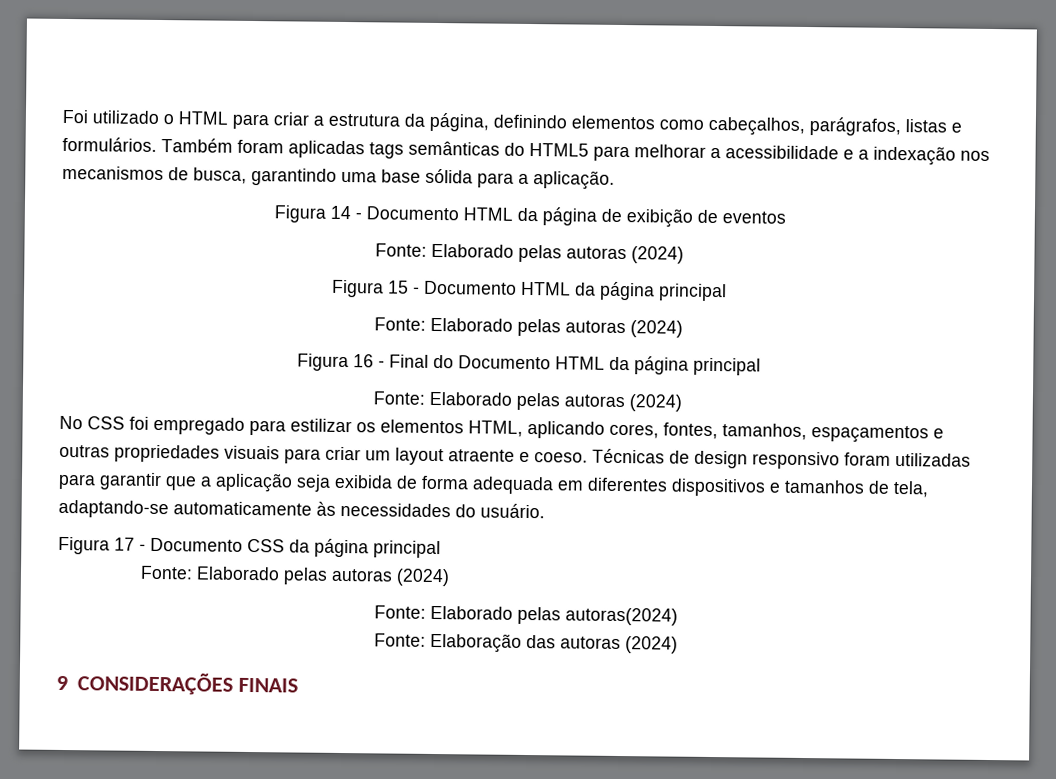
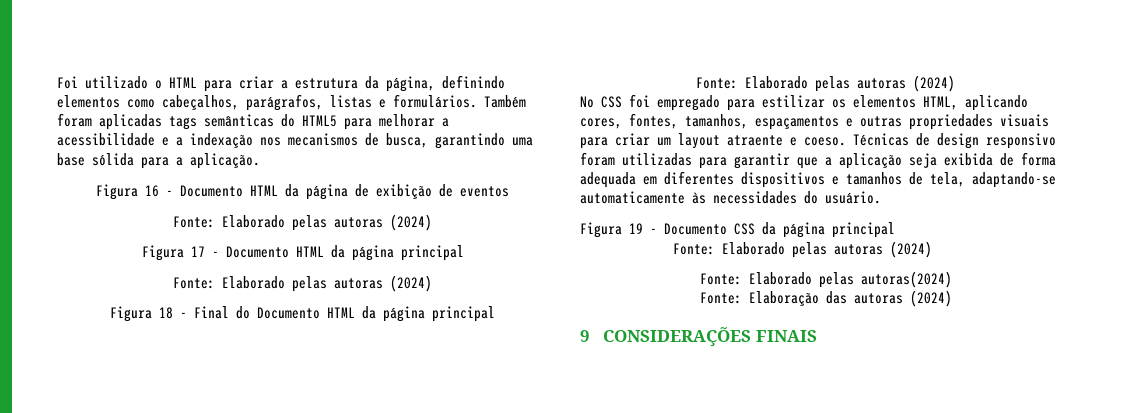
- Figura 14 - Documento HTML da página de exibição de eventos
+ Figura 16 - Documento HTML da página de exibição de eventos
- Figura 15 - Documento HTML da página principal
+ Figura 17 - Documento HTML da página principal
- Figura 16 - Final do Documento HTML da página principal
+ Figura 18 - Final do Documento HTML da página principal
- Figura 17 - Documento CSS da página principal
+ Figura 19 - Documento CSS da página principal

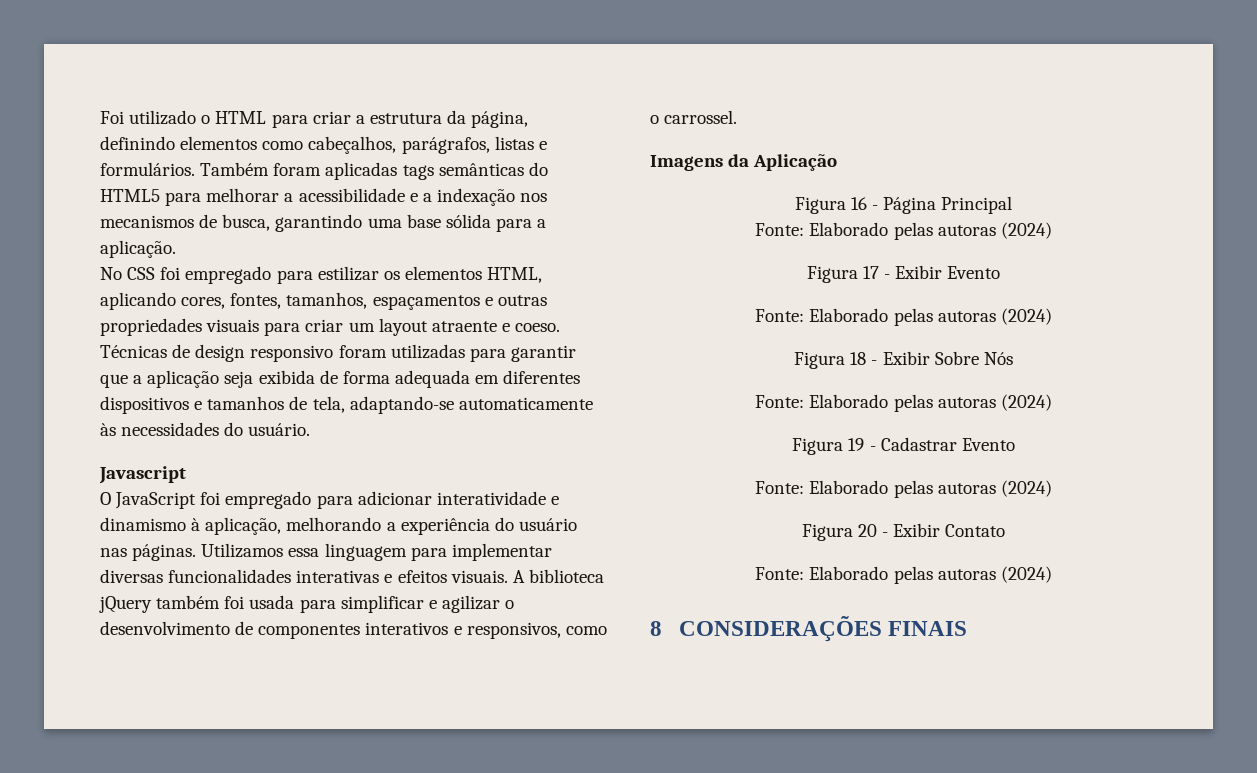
- Figura 16 - Documento HTML da página de exibição de eventos
- Fonte: Elaborado pelas autoras (2024)
- Figura 17 - Documento HTML da página principal
- Fonte: Elaborado pelas autoras (2024)
- Figura 18 - Final do Documento HTML da página principal
- Fonte: Elaborado pelas autoras (2024)
- Figura 19 - Documento CSS da página principal
+ Javascript
+ O JavaScript foi empregado para adicionar interatividade e dinamismo à aplicação, melhorando a experiência do usuário nas páginas. Utilizamos essa linguagem para implementar diversas funcionalidades interativas e efeitos visuais. A biblioteca jQuery também foi usada para simplificar e agilizar o desenvolvimento de componentes interativos e responsivos, como o carrossel.
+ Imagens da Aplicação
+ Figura 16 - Página Principal
  Fonte: Elaborado pelas autoras (2024)
- Fonte: Elaborado pelas autoras(2024)
- Fonte: Elaboração das autoras (2024)
- 9 CONSIDERAÇÕES FINAIS
+ Figura 17 - Exibir Evento
+ Fonte: Elaborado pelas autoras (2024)
+ Figura 18 - Exibir Sobre Nós
+ Fonte: Elaborado pelas autoras (2024)
+ Figura 19 - Cadastrar Evento
+ Fonte: Elaborado pelas autoras (2024)
+ Figura 20 - Exibir Contato
+ Fonte: Elaborado pelas autoras (2024)
+ 8 CONSIDERAÇÕES FINAIS

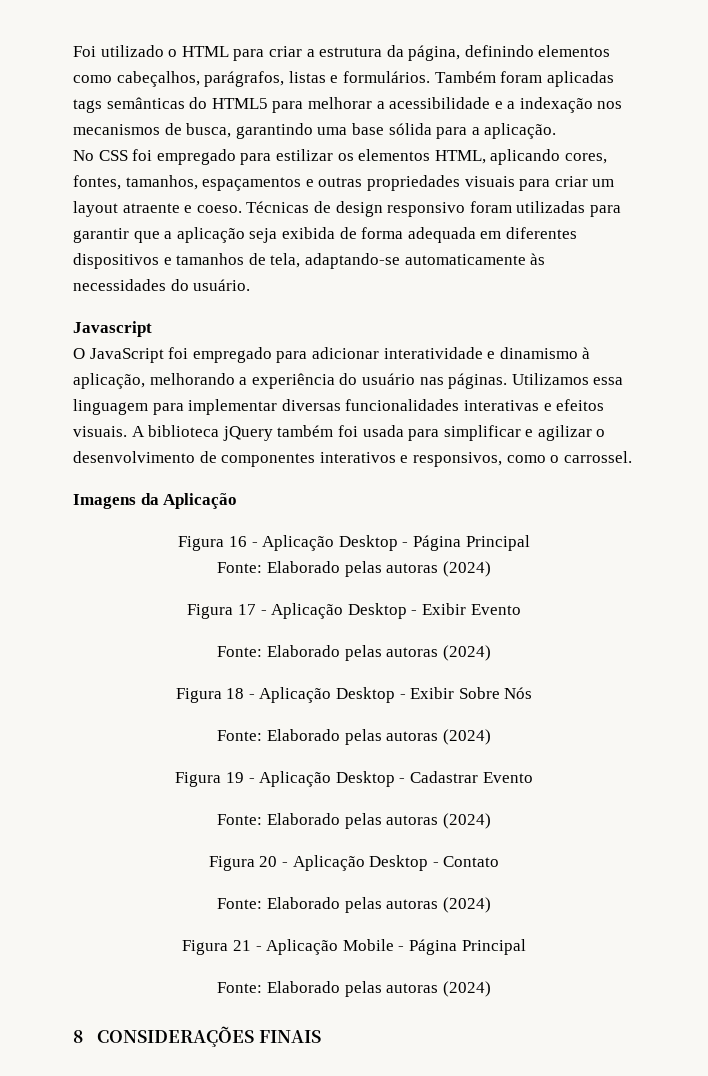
- Figura 16 - Página Principal
+ Figura 16 - Aplicação Desktop - Página Principal
- Figura 17 - Exibir Evento
+ Figura 17 - Aplicação Desktop - Exibir Evento
- Figura 18 - Exibir Sobre Nós
+ Figura 18 - Aplicação Desktop - Exibir Sobre Nós
- Figura 19 - Cadastrar Evento
+ Figura 19 - Aplicação Desktop - Cadastrar Evento
- Figura 20 - Exibir Contato
+ Figura 20 - Aplicação Desktop - Contato
+ Figura 21 - Aplicação Mobile - Página Principal
+ Fonte: Elaborado pelas autoras (2024)

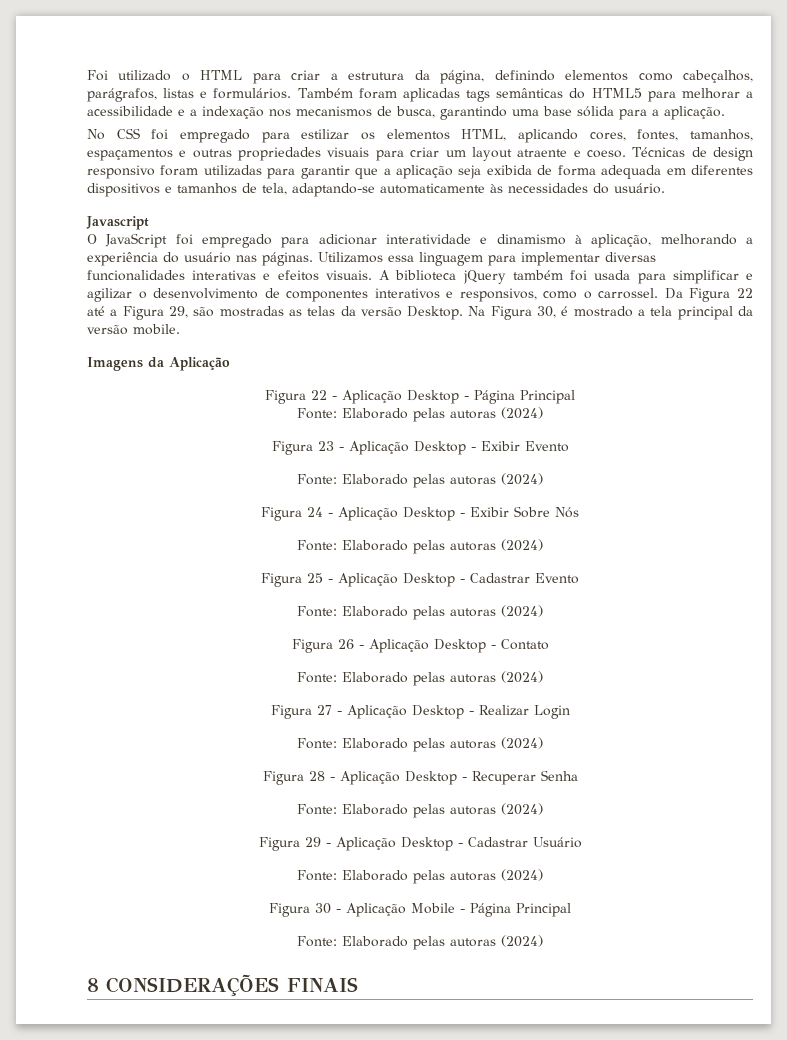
+ Da Figura 22 até a Figura 29, são mostradas as telas da versão Desktop. Na Figura 30, é mostrado a tela principal da versão mobile.
- Figura 16 - Aplicação Desktop - Página Principal
+ Figura 22 - Aplicação Desktop - Página Principal
- Figura 17 - Aplicação Desktop - Exibir Evento
+ Figura 23 - Aplicação Desktop - Exibir Evento
- Figura 18 - Aplicação Desktop - Exibir Sobre Nós
+ Figura 24 - Aplicação Desktop - Exibir Sobre Nós
- Figura 19 - Aplicação Desktop - Cadastrar Evento
+ Figura 25 - Aplicação Desktop - Cadastrar Evento
- Figura 20 - Aplicação Desktop - Contato
+ Figura 26 - Aplicação Desktop - Contato
- Figura 21 - Aplicação Mobile - Página Principal
+ Figura 27 - Aplicação Desktop - Realizar Login
+ Fonte: Elaborado pelas autoras (2024)
+ Figura 28 - Aplicação Desktop - Recuperar Senha
+ Fonte: Elaborado pelas autoras (2024)
+ Figura 29 - Aplicação Desktop - Cadastrar Usuário
+ Fonte: Elaborado pelas autoras (2024)
+ Figura 30 - Aplicação Mobile - Página Principal

